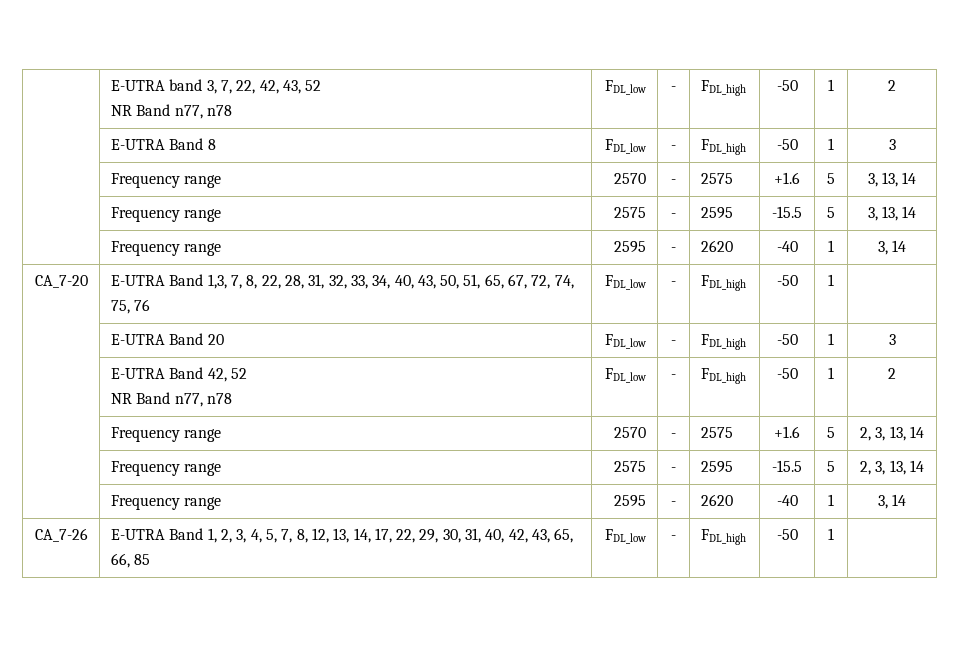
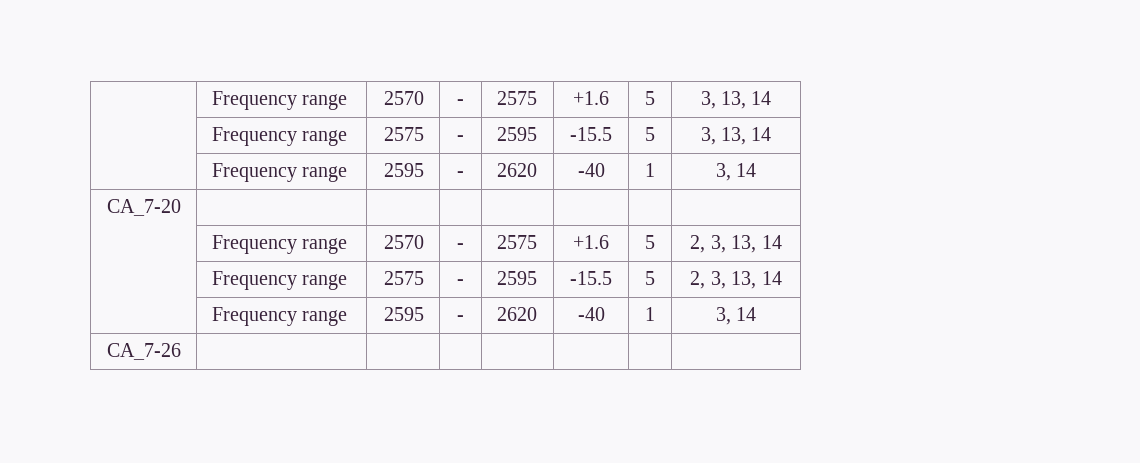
- | E-UTRA band 3, 7, 22, 42, 43, 52
- NR Band n77, n78 | FDL_low | - | FDL_high | -50 | 1 | 2
- | E-UTRA Band 8 | FDL_low | - | FDL_high | -50 | 1 | 3
- CA_7-20 | E-UTRA Band 1,3, 7, 8, 22, 28, 31, 32, 33, 34, 40, 43, 50, 51, 65, 67, 72, 74, 75, 76 | FDL_low | - | FDL_high | -50 | 1 |
- | E-UTRA Band 20 | FDL_low | - | FDL_high | -50 | 1 | 3
- | E-UTRA Band 42, 52
- NR Band n77, n78 | FDL_low | - | FDL_high | -50 | 1 | 2
+ CA_7-20 | | | | | | |
- CA_7-26 | E-UTRA Band 1, 2, 3, 4, 5, 7, 8, 12, 13, 14, 17, 22, 29, 30, 31, 40, 42, 43, 65, 66, 85 | FDL_low | - | FDL_high | -50 | 1 |
+ CA_7-26 | | | | | | |

